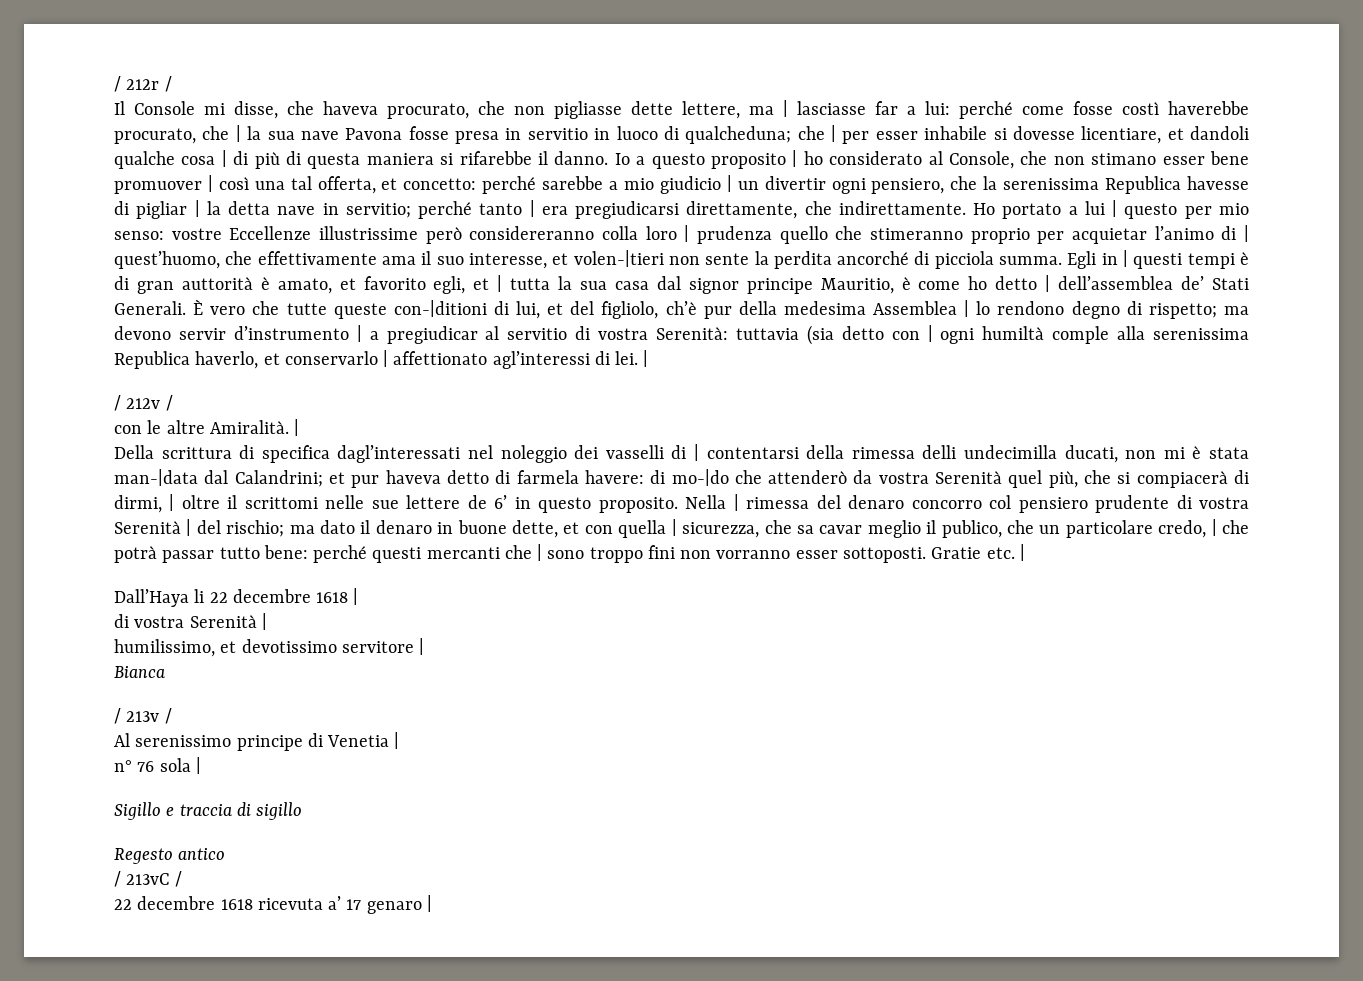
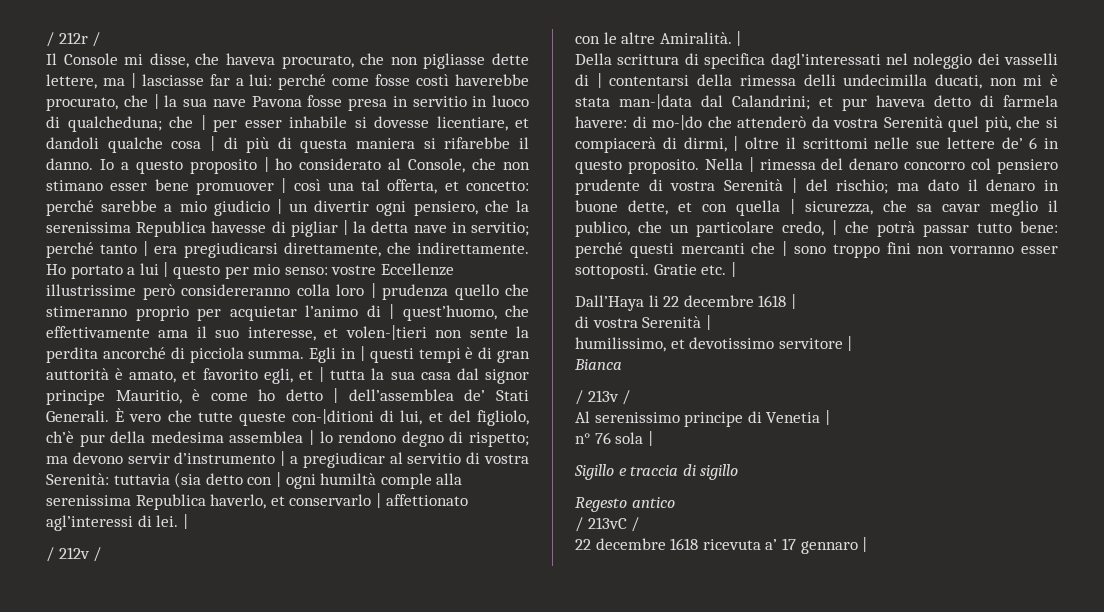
- È vero che tutte queste con-|ditioni di lui, et del figliolo, ch’è pur della medesima Assemblea | lo rendono degno di rispetto; ma devono servir d’instrumento | a pregiudicar al servitio di vostra Serenità: tuttavia (sia detto con | ogni humiltà comple alla serenissima Republica haverlo, et conservarlo | affettionato agl’interessi di lei.
+ È vero che tutte queste con-|ditioni di lui, et del figliolo, ch’è pur della medesima assemblea | lo rendono degno di rispetto; ma devono servir d’instrumento | a pregiudicar al servitio di vostra Serenità: tuttavia (sia detto con | ogni humiltà comple alla serenissima Republica haverlo, et conservarlo | affettionato agl’interessi di lei.
- Della scrittura di specifica dagl’interessati nel noleggio dei vasselli di | contentarsi della rimessa delli undecimilla ducati, non mi è stata man-|data dal Calandrini; et pur haveva detto di farmela havere: di mo-|do che attenderò da vostra Serenità quel più, che si compiacerà di dirmi, | oltre il scrittomi nelle sue lettere de 6’ in questo proposito.
+ Della scrittura di specifica dagl’interessati nel noleggio dei vasselli di | contentarsi della rimessa delli undecimilla ducati, non mi è stata man-|data dal Calandrini; et pur haveva detto di farmela havere: di mo-|do che attenderò da vostra Serenità quel più, che si compiacerà di dirmi, | oltre il scrittomi nelle sue lettere de’ 6 in questo proposito.
- 22 decembre 1618 ricevuta a’ 17 genaro |
+ 22 decembre 1618 ricevuta a’ 17 gennaro |

